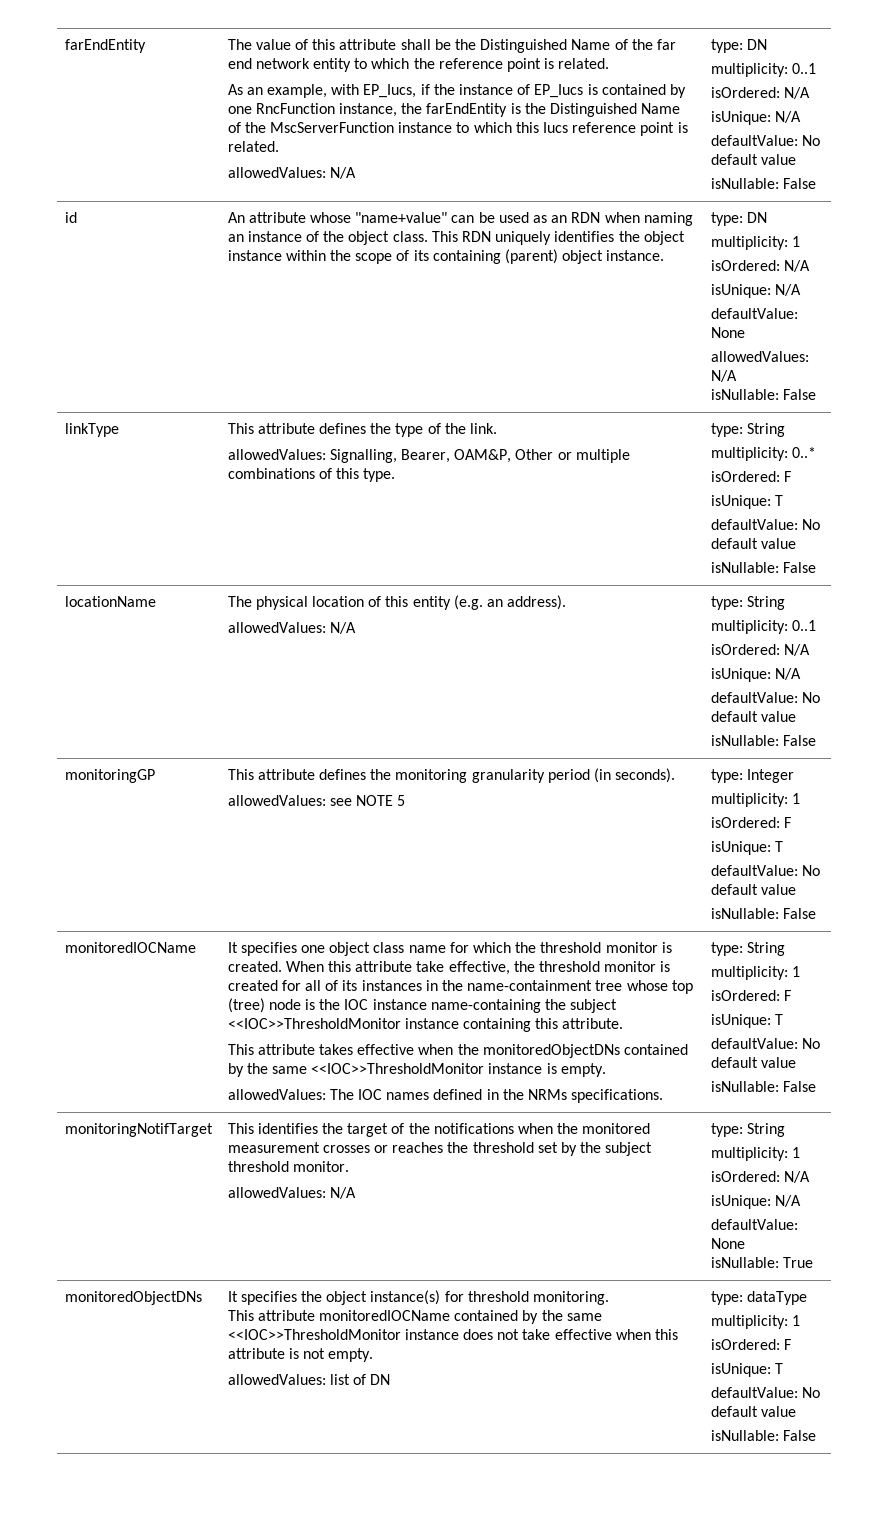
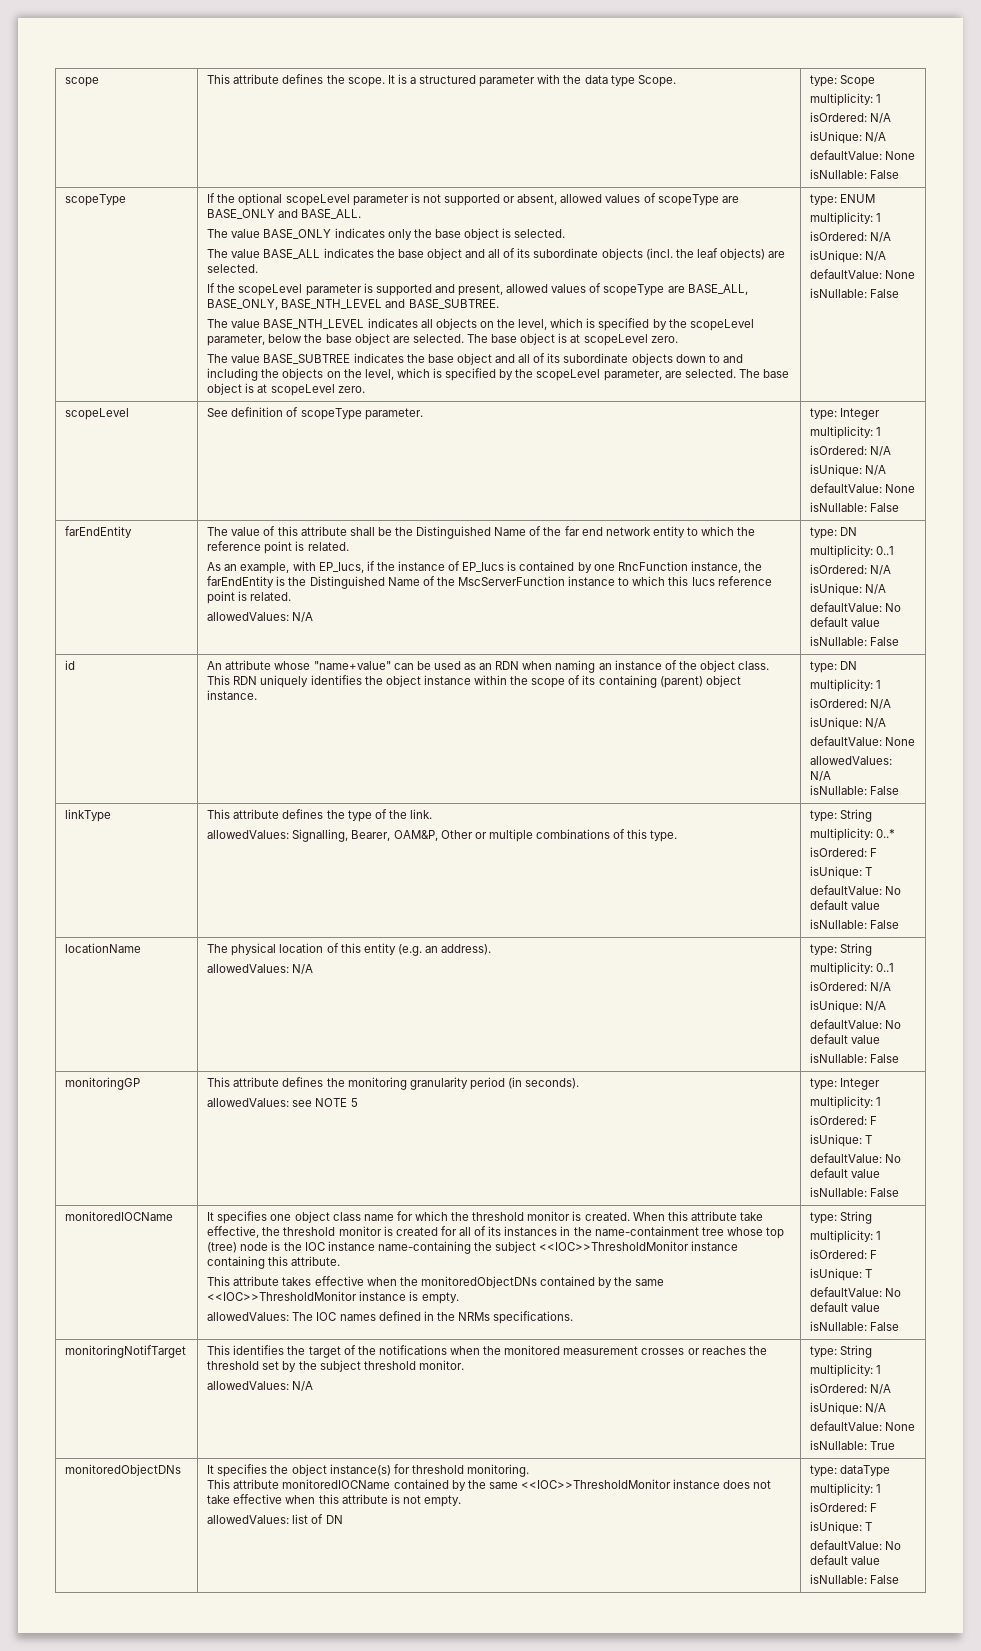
+ scope | This attribute defines the scope. It is a structured parameter with the data type Scope. | type: Scope
+ multiplicity: 1
+ isOrdered: N/A
+ isUnique: N/A
+ defaultValue: None
+ isNullable: False
+ scopeType | If the optional scopeLevel parameter is not supported or absent, allowed values of scopeType are BASE_ONLY and BASE_ALL.
+ The value BASE_ONLY indicates only the base object is selected.
+ The value BASE_ALL indicates the base object and all of its subordinate objects (incl. the leaf objects) are selected.
+ If the scopeLevel parameter is supported and present, allowed values of scopeType are BASE_ALL, BASE_ONLY, BASE_NTH_LEVEL and BASE_SUBTREE.
+ The value BASE_NTH_LEVEL indicates all objects on the level, which is specified by the scopeLevel parameter, below the base object are selected. The base object is at scopeLevel zero.
+ The value BASE_SUBTREE indicates the base object and all of its subordinate objects down to and including the objects on the level, which is specified by the scopeLevel parameter, are selected. The base object is at scopeLevel zero. | type: ENUM
+ multiplicity: 1
+ isOrdered: N/A
+ isUnique: N/A
+ defaultValue: None
+ isNullable: False
+ scopeLevel | See definition of scopeType parameter. | type: Integer
+ multiplicity: 1
+ isOrdered: N/A
+ isUnique: N/A
+ defaultValue: None
+ isNullable: False

